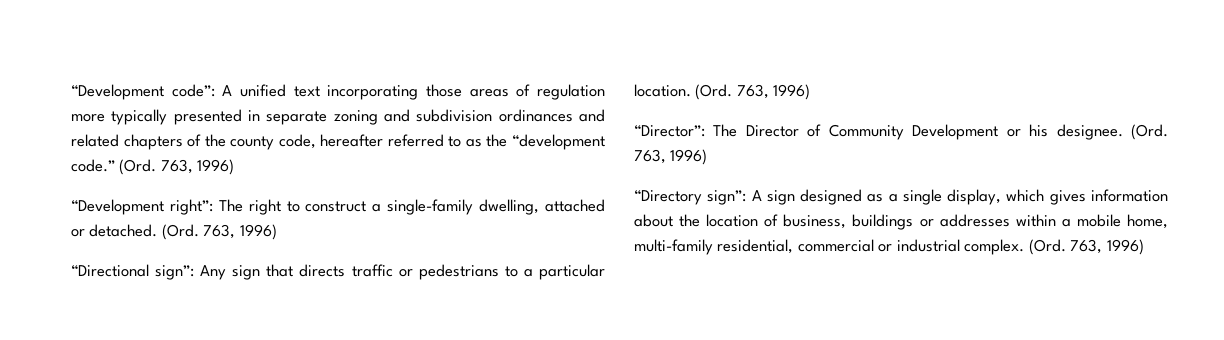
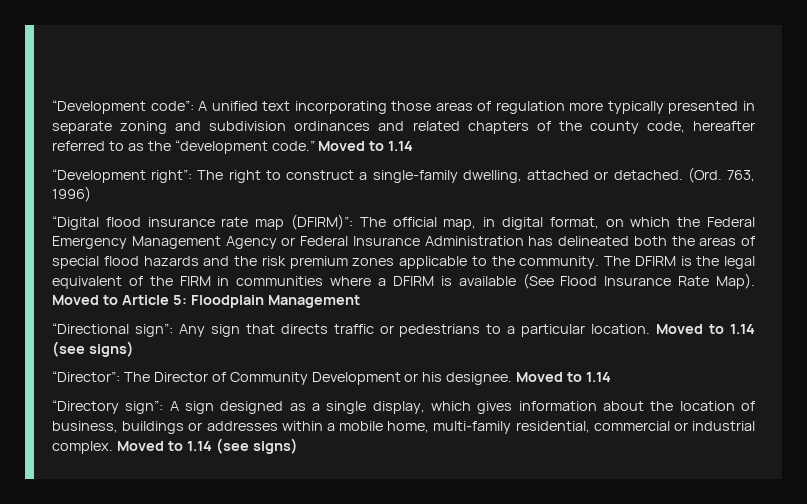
- “Development code”: A unified text incorporating those areas of regulation more typically presented in separate zoning and subdivision ordinances and related chapters of the county code, hereafter referred to as the “development code.” (Ord. 763, 1996)
+ “Development code”: A unified text incorporating those areas of regulation more typically presented in separate zoning and subdivision ordinances and related chapters of the county code, hereafter referred to as the “development code.” Moved to 1.14
+ “Digital flood insurance rate map (DFIRM)”: The official map, in digital format, on which the Federal Emergency Management Agency or Federal Insurance Administration has delineated both the areas of special flood hazards and the risk premium zones applicable to the community. The DFIRM is the legal equivalent of the FIRM in communities where a DFIRM is available (See Flood Insurance Rate Map). Moved to Article 5: Floodplain Management
- “Directional sign”: Any sign that directs traffic or pedestrians to a particular location. (Ord. 763, 1996)
+ “Directional sign”: Any sign that directs traffic or pedestrians to a particular location. Moved to 1.14 (see signs)
- “Director”: The Director of Community Development or his designee. (Ord. 763, 1996)
+ “Director”: The Director of Community Development or his designee. Moved to 1.14
- “Directory sign”: A sign designed as a single display, which gives information about the location of business, buildings or addresses within a mobile home, multi-family residential, commercial or industrial complex. (Ord. 763, 1996)
+ “Directory sign”: A sign designed as a single display, which gives information about the location of business, buildings or addresses within a mobile home, multi-family residential, commercial or industrial complex. Moved to 1.14 (see signs)

